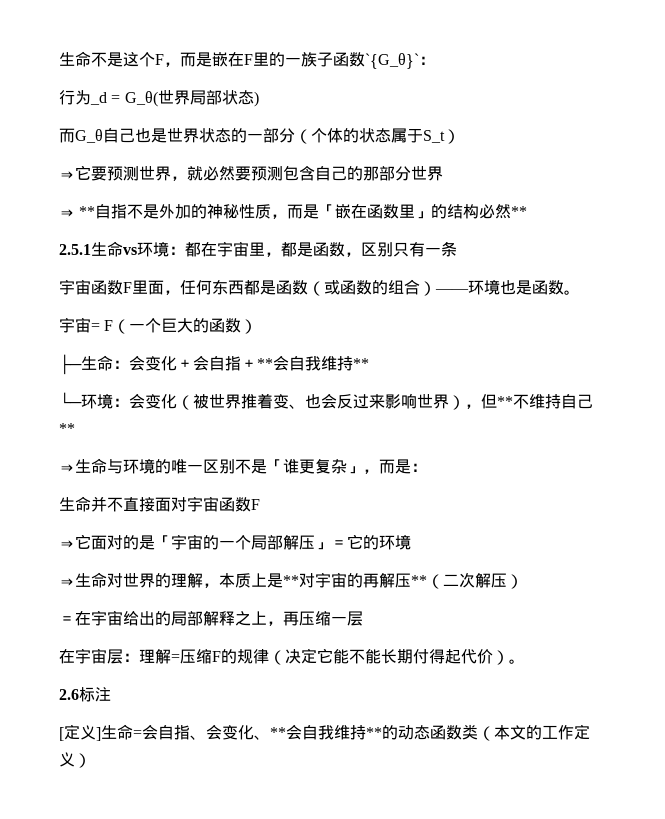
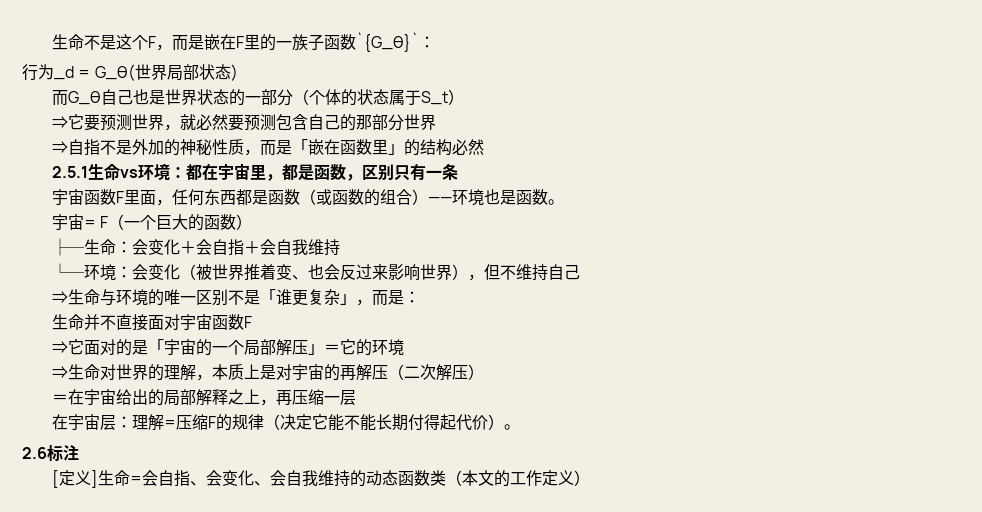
- ⇒ **自指不是外加的神秘性质，而是「嵌在函数里」的结构必然**
+ ⇒自指不是外加的神秘性质，而是「嵌在函数里」的结构必然
- ├─生命：会变化＋会自指＋**会自我维持**
+ ├─生命：会变化＋会自指＋会自我维持
- └─环境：会变化（被世界推着变、也会反过来影响世界），但**不维持自己**
+ └─环境：会变化（被世界推着变、也会反过来影响世界），但不维持自己
- ⇒生命对世界的理解，本质上是**对宇宙的再解压**（二次解压）
+ ⇒生命对世界的理解，本质上是对宇宙的再解压（二次解压）
- [定义]生命=会自指、会变化、**会自我维持**的动态函数类（本文的工作定义）
+ [定义]生命=会自指、会变化、会自我维持的动态函数类（本文的工作定义）

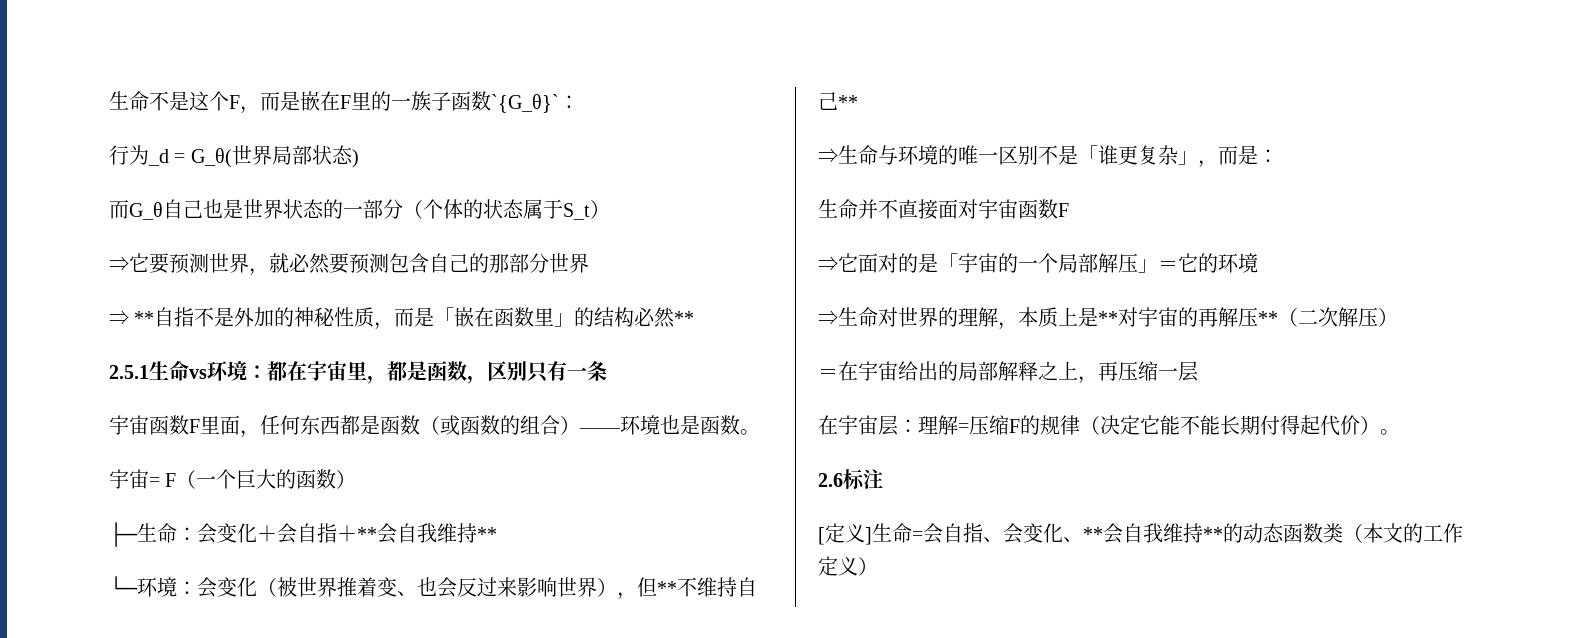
- ⇒自指不是外加的神秘性质，而是「嵌在函数里」的结构必然
+ ⇒ **自指不是外加的神秘性质，而是「嵌在函数里」的结构必然**
- ├─生命：会变化＋会自指＋会自我维持
+ ├─生命：会变化＋会自指＋**会自我维持**
- └─环境：会变化（被世界推着变、也会反过来影响世界），但不维持自己
+ └─环境：会变化（被世界推着变、也会反过来影响世界），但**不维持自己**
- ⇒生命对世界的理解，本质上是对宇宙的再解压（二次解压）
+ ⇒生命对世界的理解，本质上是**对宇宙的再解压**（二次解压）
- [定义]生命=会自指、会变化、会自我维持的动态函数类（本文的工作定义）
+ [定义]生命=会自指、会变化、**会自我维持**的动态函数类（本文的工作定义）

